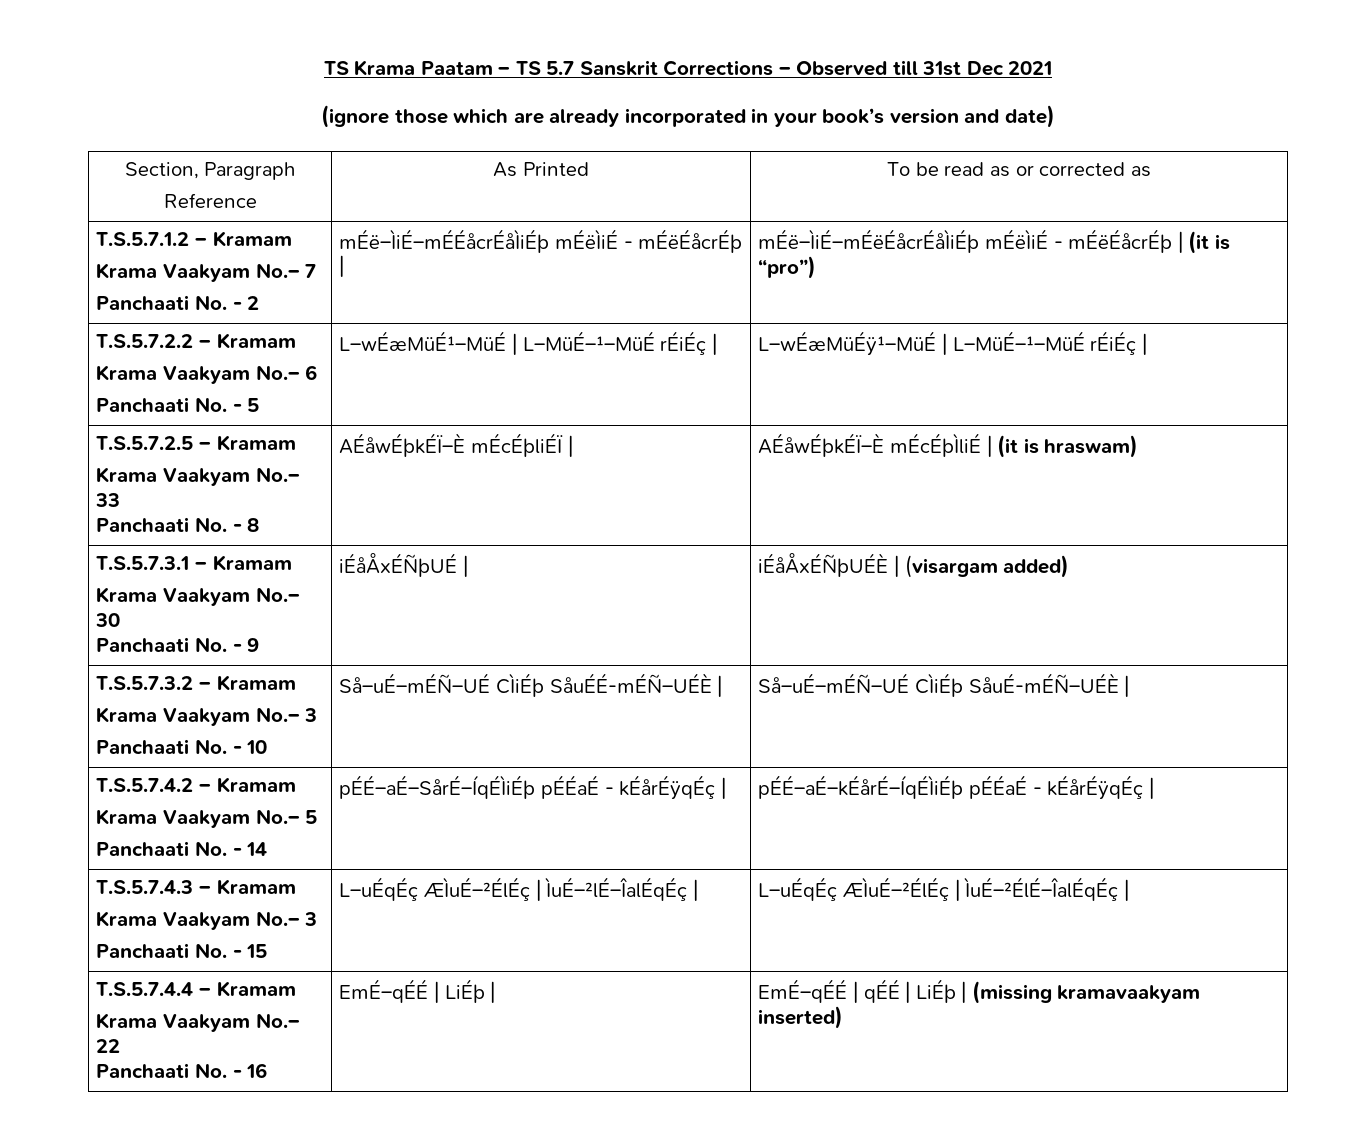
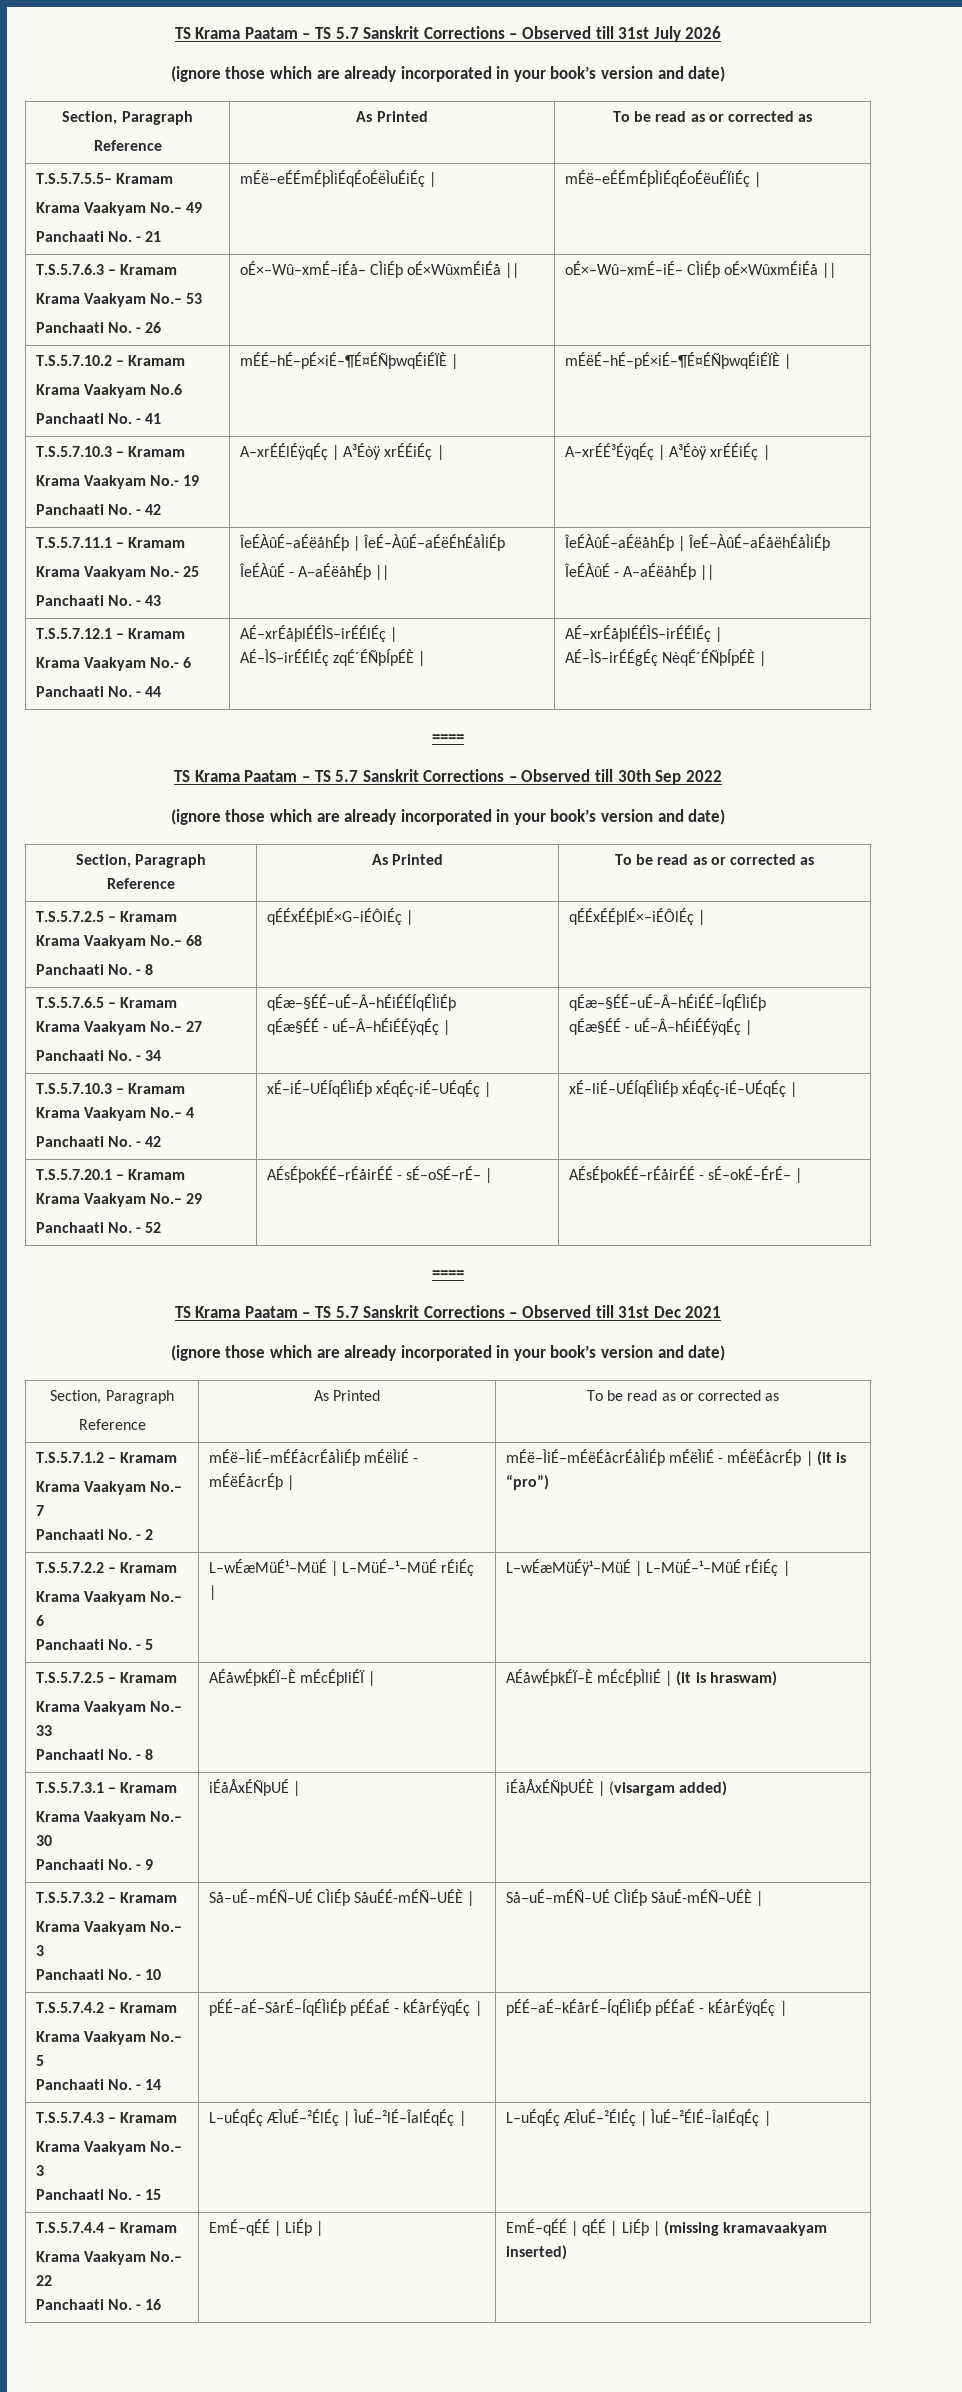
+ TS Krama Paatam – TS 5.7 Sanskrit Corrections – Observed till 31st July 2026
+ (ignore those which are already incorporated in your book’s version and date)
+ Section, Paragraph
+ Reference | As Printed | To be read as or corrected as
+ T.S.5.7.5.5– Kramam
+ Krama Vaakyam No.– 49
+ Panchaati No. - 21 | mÉë–eÉÉmÉþÌiÉqÉoÉëÌuÉiÉç | | mÉë–eÉÉmÉþÌiÉqÉoÉëuÉÏiÉç |
+ T.S.5.7.6.3 – Kramam
+ Krama Vaakyam No.– 53
+ Panchaati No. - 26 | oÉ×–Wû–xmÉ–iÉå– CÌiÉþ oÉ×WûxmÉiÉå || | oÉ×–Wû–xmÉ–iÉ– CÌiÉþ oÉ×WûxmÉiÉå ||
+ T.S.5.7.10.2 – Kramam
+ Krama Vaakyam No.6
+ Panchaati No. - 41 | mÉÉ–hÉ–pÉ×iÉ–¶É¤ÉÑþwqÉiÉÏÈ | | mÉëÉ–hÉ–pÉ×iÉ–¶É¤ÉÑþwqÉiÉÏÈ |
+ T.S.5.7.10.3 – Kramam
+ Krama Vaakyam No.- 19
+ Panchaati No. - 42 | A–xrÉÉlÉÿqÉç | A³Éòÿ xrÉÉiÉç | | A–xrÉÉ³ÉÿqÉç | A³Éòÿ xrÉÉiÉç |
+ T.S.5.7.11.1 – Kramam
+ Krama Vaakyam No.- 25
+ Panchaati No. - 43 | ÎeÉÀûÉ–aÉëåhÉþ | ÎeÉ–ÀûÉ–aÉëÉhÉåÌiÉþ
+ ÎeÉÀûÉ - A–aÉëåhÉþ || | ÎeÉÀûÉ–aÉëåhÉþ | ÎeÉ–ÀûÉ–aÉåëhÉåÌiÉþ
+ ÎeÉÀûÉ - A–aÉëåhÉþ ||
+ T.S.5.7.12.1 – Kramam
+ Krama Vaakyam No.- 6
+ Panchaati No. - 44 | AÉ–xrÉåþlÉÉÌS–irÉÉlÉç |
+ AÉ–ÌS–irÉÉlÉç zqÉ´ÉÑþÍpÉÈ | | AÉ–xrÉåþlÉÉÌS–irÉÉlÉç |
+ AÉ–ÌS–irÉÉgÉç NèqÉ´ÉÑþÍpÉÈ |
+ ====
+ TS Krama Paatam – TS 5.7 Sanskrit Corrections – Observed till 30th Sep 2022
+ (ignore those which are already incorporated in your book’s version and date)
+ Section, Paragraph
+ Reference | As Printed | To be read as or corrected as
+ T.S.5.7.2.5 – Kramam
+ Krama Vaakyam No.– 68
+ Panchaati No. - 8 | qÉÉxÉÉþlÉ×G–iÉÔlÉç | | qÉÉxÉÉþlÉ×–iÉÔlÉç |
+ T.S.5.7.6.5 – Kramam
+ Krama Vaakyam No.– 27
+ Panchaati No. - 34 | qÉæ–§ÉÉ–uÉ–Â–hÉiÉÉÍqÉÌiÉþ
+ qÉæ§ÉÉ - uÉ–Â–hÉiÉÉÿqÉç | | qÉæ–§ÉÉ–uÉ–Â–hÉiÉÉ–ÍqÉÌiÉþ
+ qÉæ§ÉÉ - uÉ–Â–hÉiÉÉÿqÉç |
+ T.S.5.7.10.3 – Kramam
+ Krama Vaakyam No.– 4
+ Panchaati No. - 42 | xÉ–iÉ–UÉÍqÉÌiÉþ xÉqÉç-iÉ–UÉqÉç | | xÉ–liÉ–UÉÍqÉÌiÉþ xÉqÉç-iÉ–UÉqÉç |
+ T.S.5.7.20.1 – Kramam
+ Krama Vaakyam No.– 29
+ Panchaati No. - 52 | AÉsÉþokÉÉ–rÉåirÉÉ - sÉ–oSÉ–rÉ– | | AÉsÉþokÉÉ–rÉåirÉÉ - sÉ–okÉ–ÉrÉ– |
+ ====

